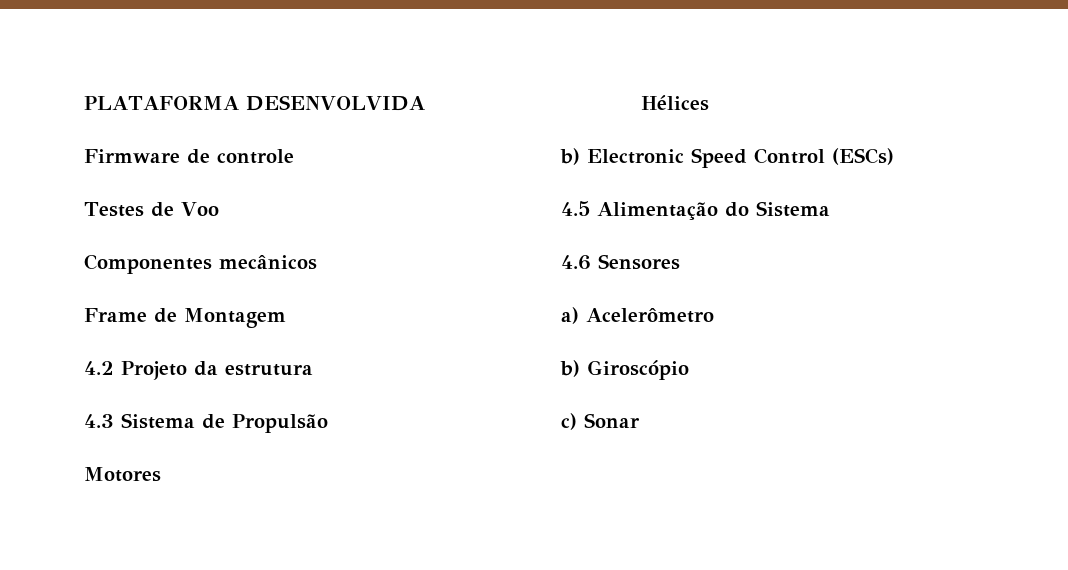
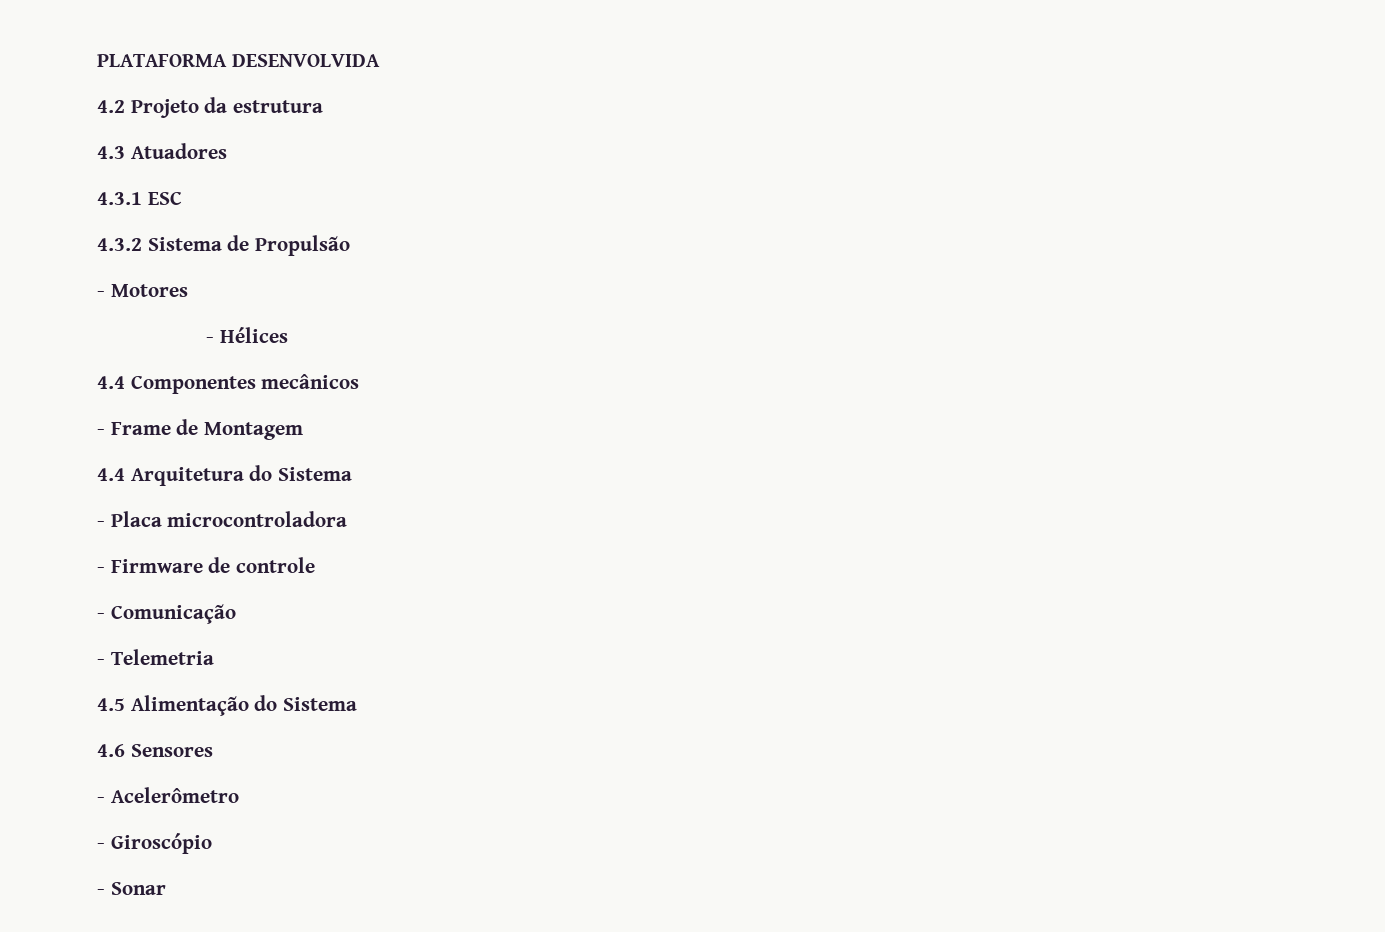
- Firmware de controle
- Testes de Voo
- Componentes mecânicos
- Frame de Montagem
- 4.3 Sistema de Propulsão
+ 4.3 Atuadores
+ 4.3.1 ESC
+ 4.3.2 Sistema de Propulsão
- Motores
+ - Motores
- Hélices
+ - Hélices
- b) Electronic Speed Control (ESCs)
+ 4.4 Componentes mecânicos
+ - Frame de Montagem
+ 4.4 Arquitetura do Sistema
+ - Placa microcontroladora
+ - Firmware de controle
+ - Comunicação
+ - Telemetria
- a) Acelerômetro
+ - Acelerômetro
- b) Giroscópio
+ - Giroscópio
- c) Sonar
+ - Sonar

